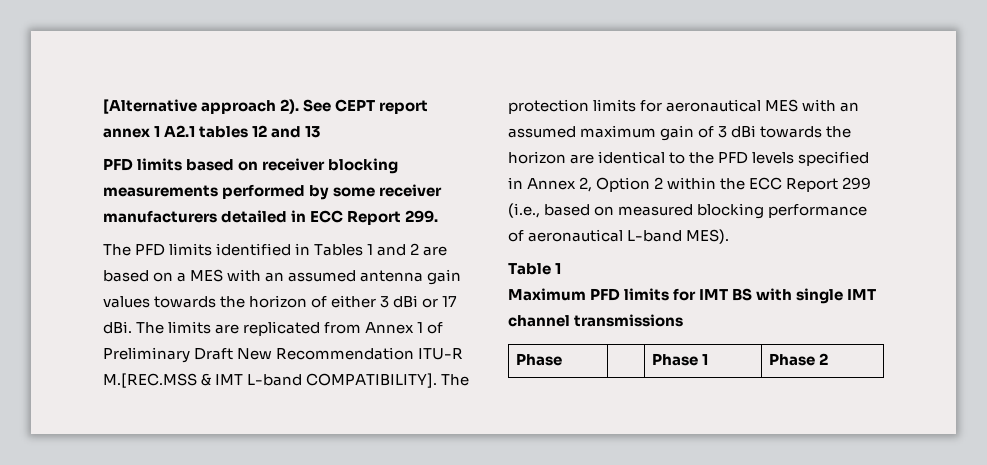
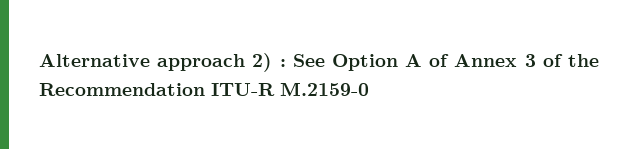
- [Alternative approach 2). See CEPT report annex 1 A2.1 tables 12 and 13
- PFD limits based on receiver blocking measurements performed by some receiver manufacturers detailed in ECC Report 299.
- The PFD limits identified in Tables 1 and 2 are based on a MES with an assumed antenna gain values towards the horizon of either 3 dBi or 17 dBi. The limits are replicated from Annex 1 of Preliminary Draft New Recommendation ITU-R M.[REC.MSS & IMT L-band COMPATIBILITY]. The protection limits for aeronautical MES with an assumed maximum gain of 3 dBi towards the horizon are identical to the PFD levels specified in Annex 2, Option 2 within the ECC Report 299 (i.e., based on measured blocking performance of aeronautical L-band MES).
- Table 1
- Maximum PFD limits for IMT BS with single IMT channel transmissions
- Phase | | Phase 1 | Phase 2
+ Alternative approach 2) : See Option A of Annex 3 of the Recommendation ITU-R M.2159-0

